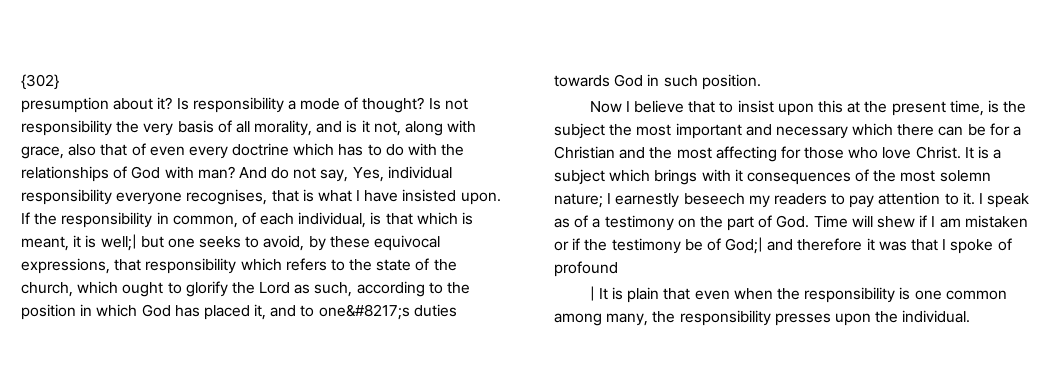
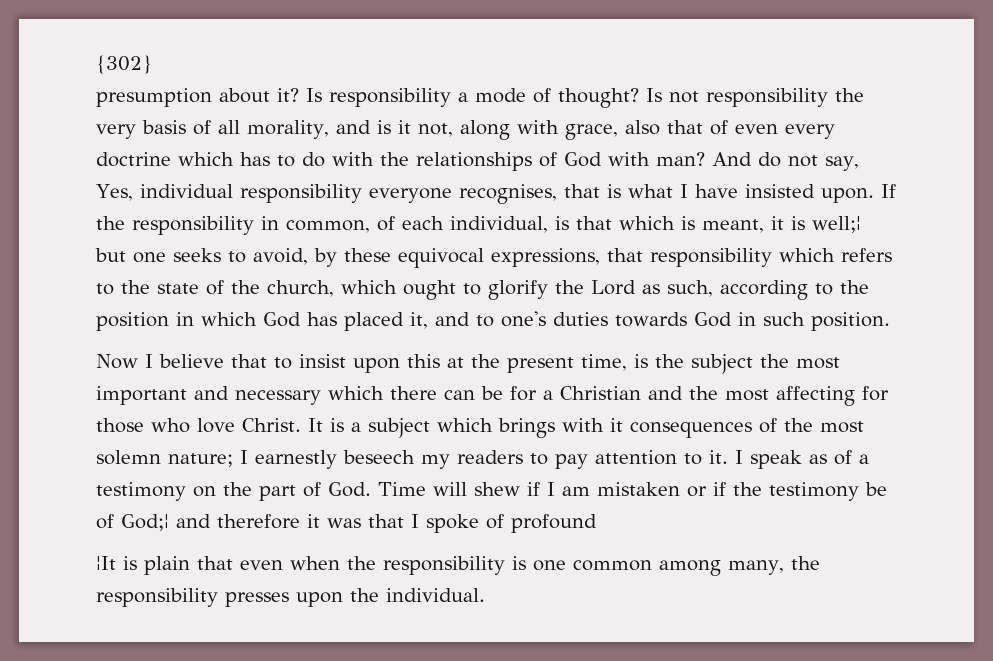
- If the responsibility in common, of each individual, is that which is meant, it is well;| but one seeks to avoid, by these equivocal expressions, that responsibility which refers to the state of the church, which ought to glorify the Lord as such, according to the position in which God has placed it, and to one&#8217;s duties towards God in such position.
+ If the responsibility in common, of each individual, is that which is meant, it is well;¦ but one seeks to avoid, by these equivocal expressions, that responsibility which refers to the state of the church, which ought to glorify the Lord as such, according to the position in which God has placed it, and to one's duties towards God in such position.
- I speak as of a testimony on the part of God. Time will shew if I am mistaken or if the testimony be of God;| and therefore it was that I spoke of profound
+ I speak as of a testimony on the part of God. Time will shew if I am mistaken or if the testimony be of God;¦ and therefore it was that I spoke of profound
- | It is plain that even when the responsibility is one common among many, the responsibility presses upon the individual.
+ ¦It is plain that even when the responsibility is one common among many, the responsibility presses upon the individual.

